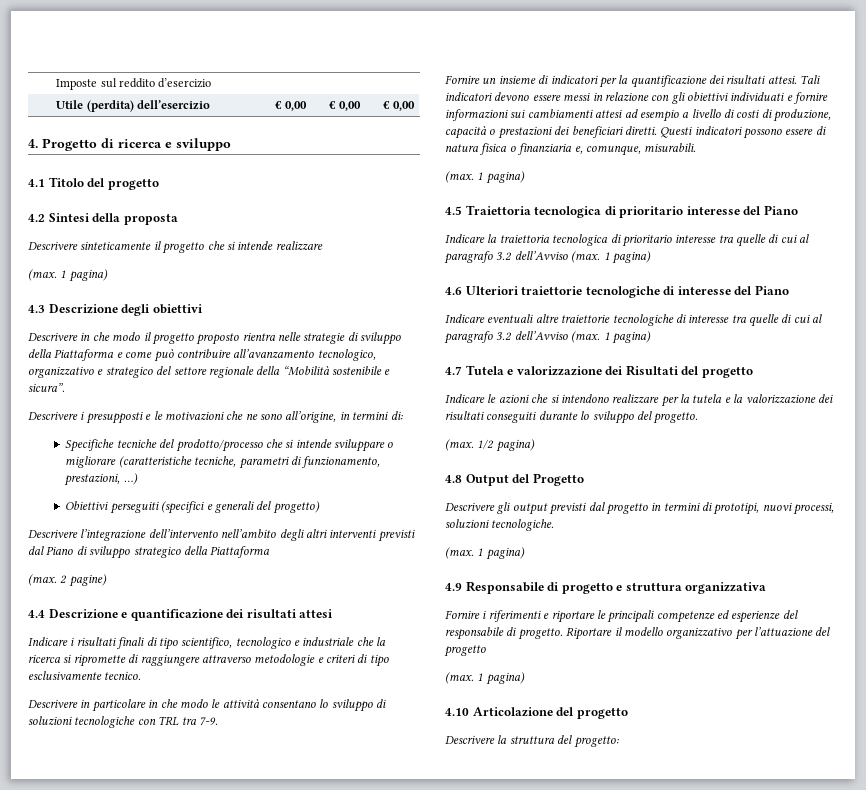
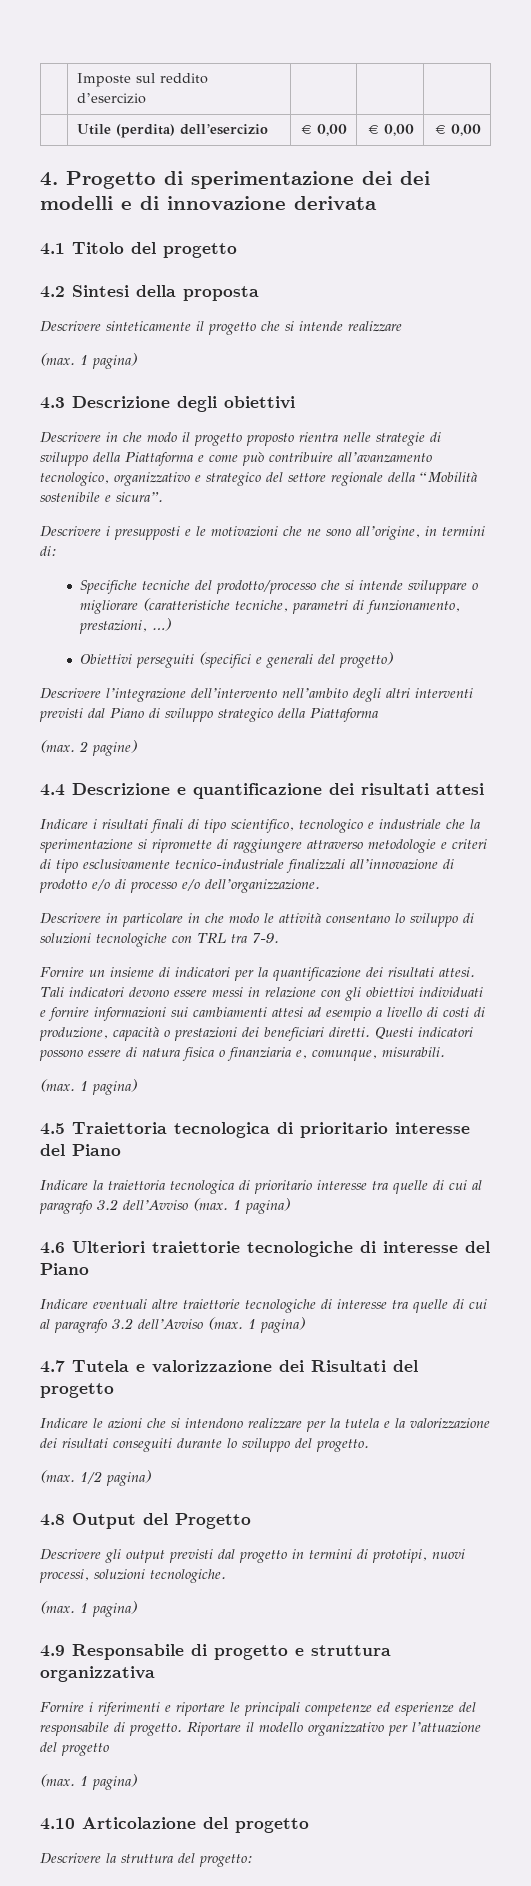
- 4. Progetto di ricerca e sviluppo
+ 4. Progetto di sperimentazione dei dei modelli e di innovazione derivata
- Indicare i risultati finali di tipo scientifico, tecnologico e industriale che la ricerca si ripromette di raggiungere attraverso metodologie e criteri di tipo esclusivamente tecnico.
+ Indicare i risultati finali di tipo scientifico, tecnologico e industriale che la sperimentazione si ripromette di raggiungere attraverso metodologie e criteri di tipo esclusivamente tecnico-industriale finalizzali all’innovazione di prodotto e/o di processo e/o dell’organizzazione.

